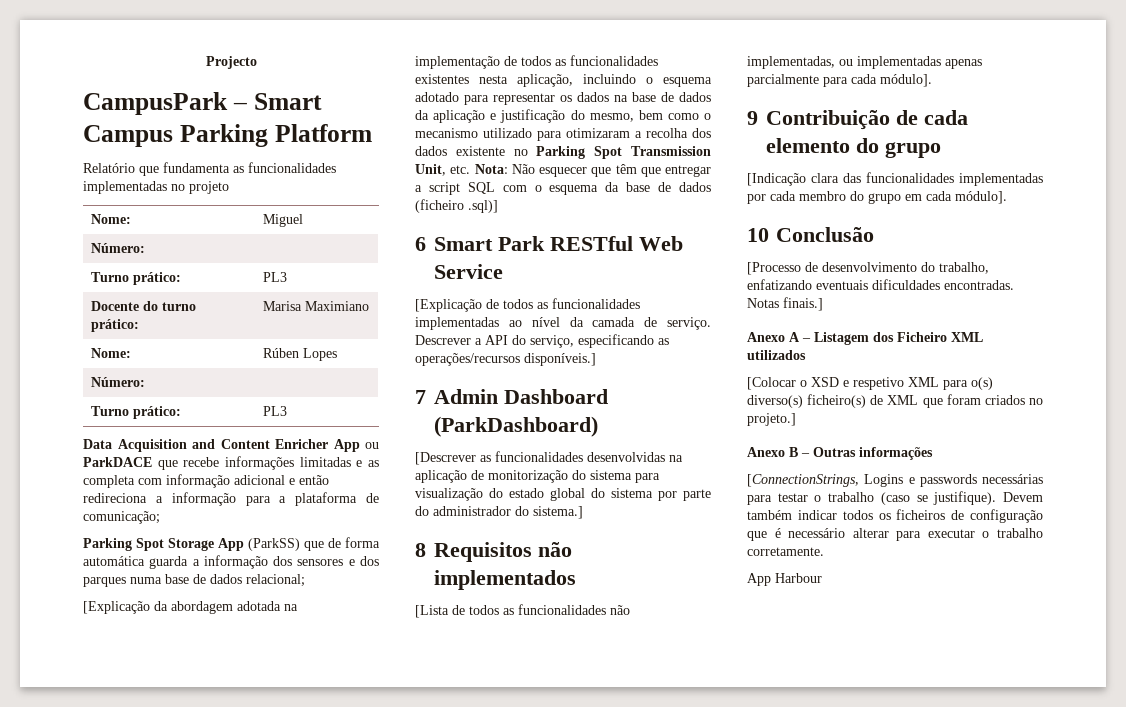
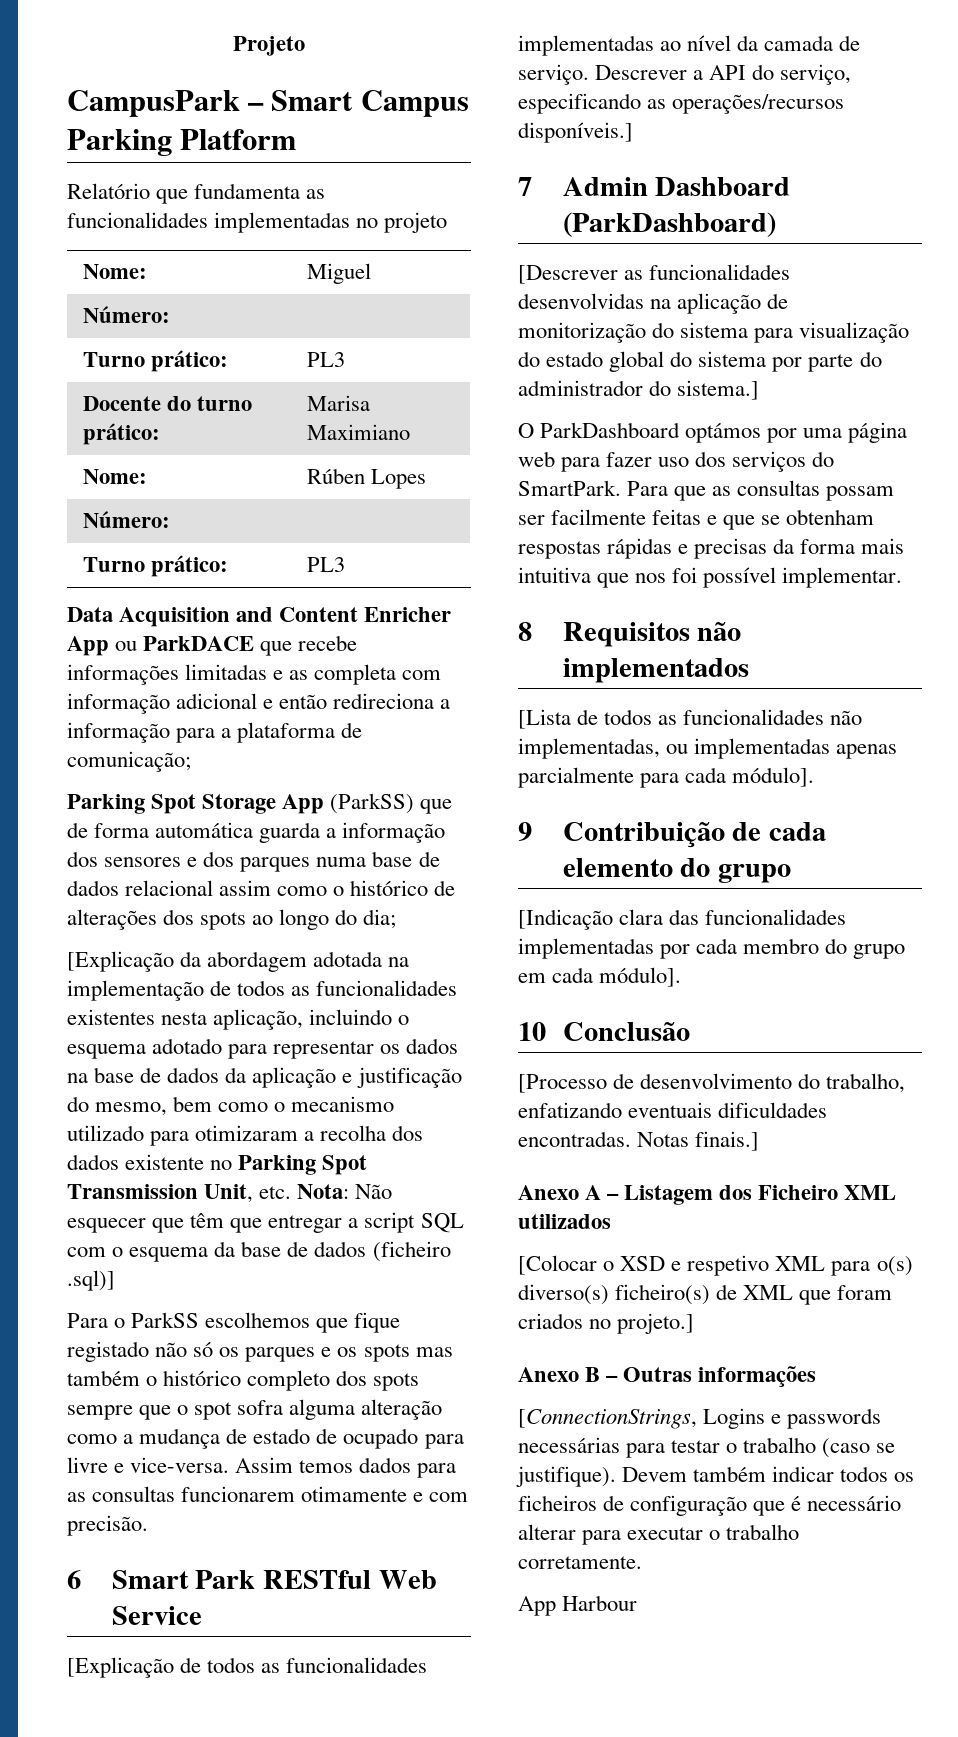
- Projecto
+ Projeto
- Parking Spot Storage App (ParkSS) que de forma automática guarda a informação dos sensores e dos parques numa base de dados relacional;
+ Parking Spot Storage App (ParkSS) que de forma automática guarda a informação dos sensores e dos parques numa base de dados relacional assim como o histórico de alterações dos spots ao longo do dia;
+ Para o ParkSS escolhemos que fique registado não só os parques e os spots mas também o histórico completo dos spots sempre que o spot sofra alguma alteração como a mudança de estado de ocupado para livre e vice-versa. Assim temos dados para as consultas funcionarem otimamente e com precisão.
+ O ParkDashboard optámos por uma página web para fazer uso dos serviços do SmartPark. Para que as consultas possam ser facilmente feitas e que se obtenham respostas rápidas e precisas da forma mais intuitiva que nos foi possível implementar.

